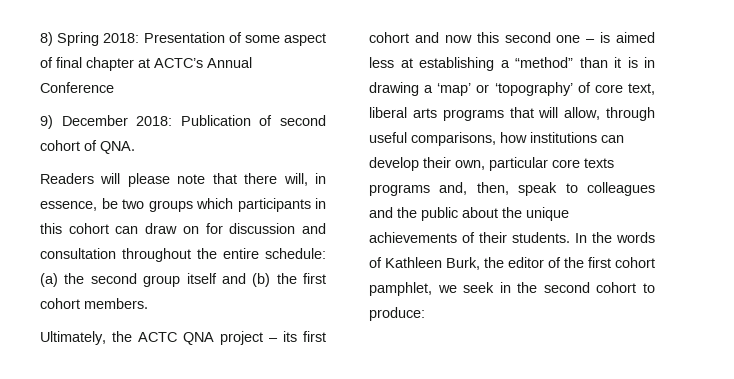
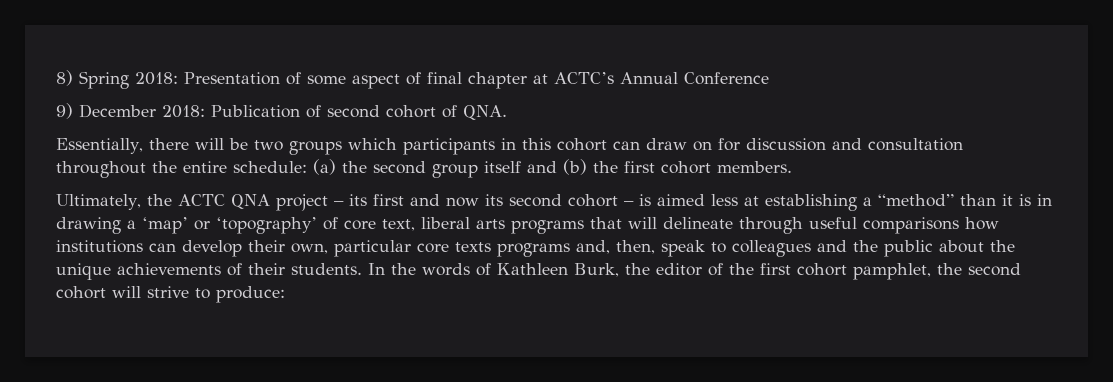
- Readers will please note that there will, in essence, be two groups which participants in this cohort can draw on for discussion and consultation throughout the entire schedule: (a) the second group itself and (b) the first cohort members.
+ Essentially, there will be two groups which participants in this cohort can draw on for discussion and consultation throughout the entire schedule: (a) the second group itself and (b) the first cohort members.
- Ultimately, the ACTC QNA project – its first cohort and now this second one – is aimed less at establishing a “method” than it is in drawing a ‘map’ or ‘topography’ of core text, liberal arts programs that will allow, through useful comparisons, how institutions can develop their own, particular core texts programs and, then, speak to colleagues and the public about the unique achievements of their students.
+ Ultimately, the ACTC QNA project – its first and now its second cohort – is aimed less at establishing a “method” than it is in drawing a ‘map’ or ‘topography’ of core text, liberal arts programs that will delineate through useful comparisons how institutions can develop their own, particular core texts programs and, then, speak to colleagues and the public about the unique achievements of their students.
- In the words of Kathleen Burk, the editor of the first cohort pamphlet, we seek in the second cohort to produce:
+ In the words of Kathleen Burk, the editor of the first cohort pamphlet, the second cohort will strive to produce:

